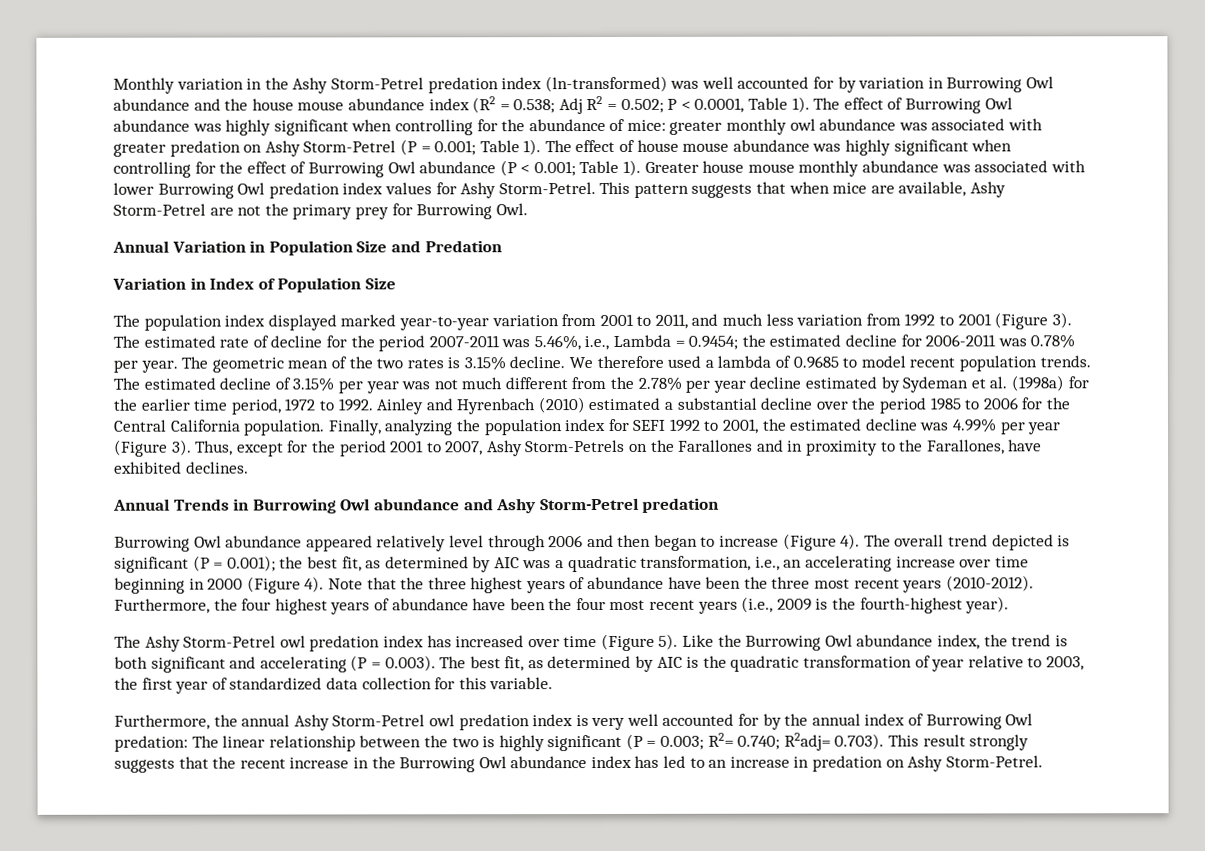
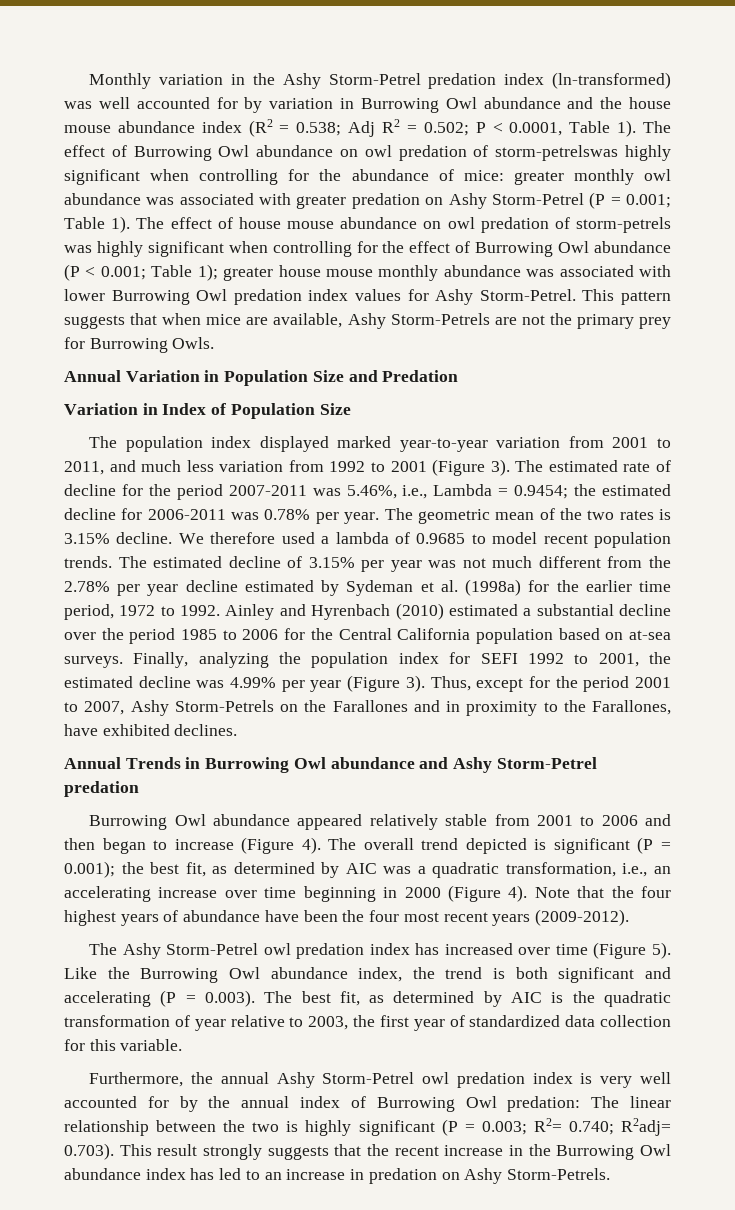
- The effect of Burrowing Owl abundance was highly significant when controlling for the abundance of mice: greater monthly owl abundance was associated with greater predation on Ashy Storm-Petrel (P = 0.001; Table 1).
+ The effect of Burrowing Owl abundance on owl predation of storm-petrelswas highly significant when controlling for the abundance of mice: greater monthly owl abundance was associated with greater predation on Ashy Storm-Petrel (P = 0.001; Table 1).
- The effect of house mouse abundance was highly significant when controlling for the effect of Burrowing Owl abundance (P < 0.001; Table 1). Greater house mouse monthly abundance was associated with lower Burrowing Owl predation index values for Ashy Storm-Petrel.
+ The effect of house mouse abundance on owl predation of storm-petrels was highly significant when controlling for the effect of Burrowing Owl abundance (P < 0.001; Table 1); greater house mouse monthly abundance was associated with lower Burrowing Owl predation index values for Ashy Storm-Petrel.
- This pattern suggests that when mice are available, Ashy Storm-Petrel are not the primary prey for Burrowing Owl.
+ This pattern suggests that when mice are available, Ashy Storm-Petrels are not the primary prey for Burrowing Owls.
- Ainley and Hyrenbach (2010) estimated a substantial decline over the period 1985 to 2006 for the Central California population.
+ Ainley and Hyrenbach (2010) estimated a substantial decline over the period 1985 to 2006 for the Central California population based on at-sea surveys.
- Burrowing Owl abundance appeared relatively level through 2006 and then began to increase (Figure 4).
+ Burrowing Owl abundance appeared relatively stable from 2001 to 2006 and then began to increase (Figure 4).
- Note that the three highest years of abundance have been the three most recent years (2010-2012). Furthermore, the four highest years of abundance have been the four most recent years (i.e., 2009 is the fourth-highest year).
+ Note that the four highest years of abundance have been the four most recent years (2009-2012).
- Furthermore, the annual Ashy Storm-Petrel owl predation index is very well accounted for by the annual index of Burrowing Owl predation: The linear relationship between the two is highly significant (P = 0.003; R2= 0.740; R2adj= 0.703). This result strongly suggests that the recent increase in the Burrowing Owl abundance index has led to an increase in predation on Ashy Storm-Petrel.
+ Furthermore, the annual Ashy Storm-Petrel owl predation index is very well accounted for by the annual index of Burrowing Owl predation: The linear relationship between the two is highly significant (P = 0.003; R2= 0.740; R2adj= 0.703). This result strongly suggests that the recent increase in the Burrowing Owl abundance index has led to an increase in predation on Ashy Storm-Petrels.

